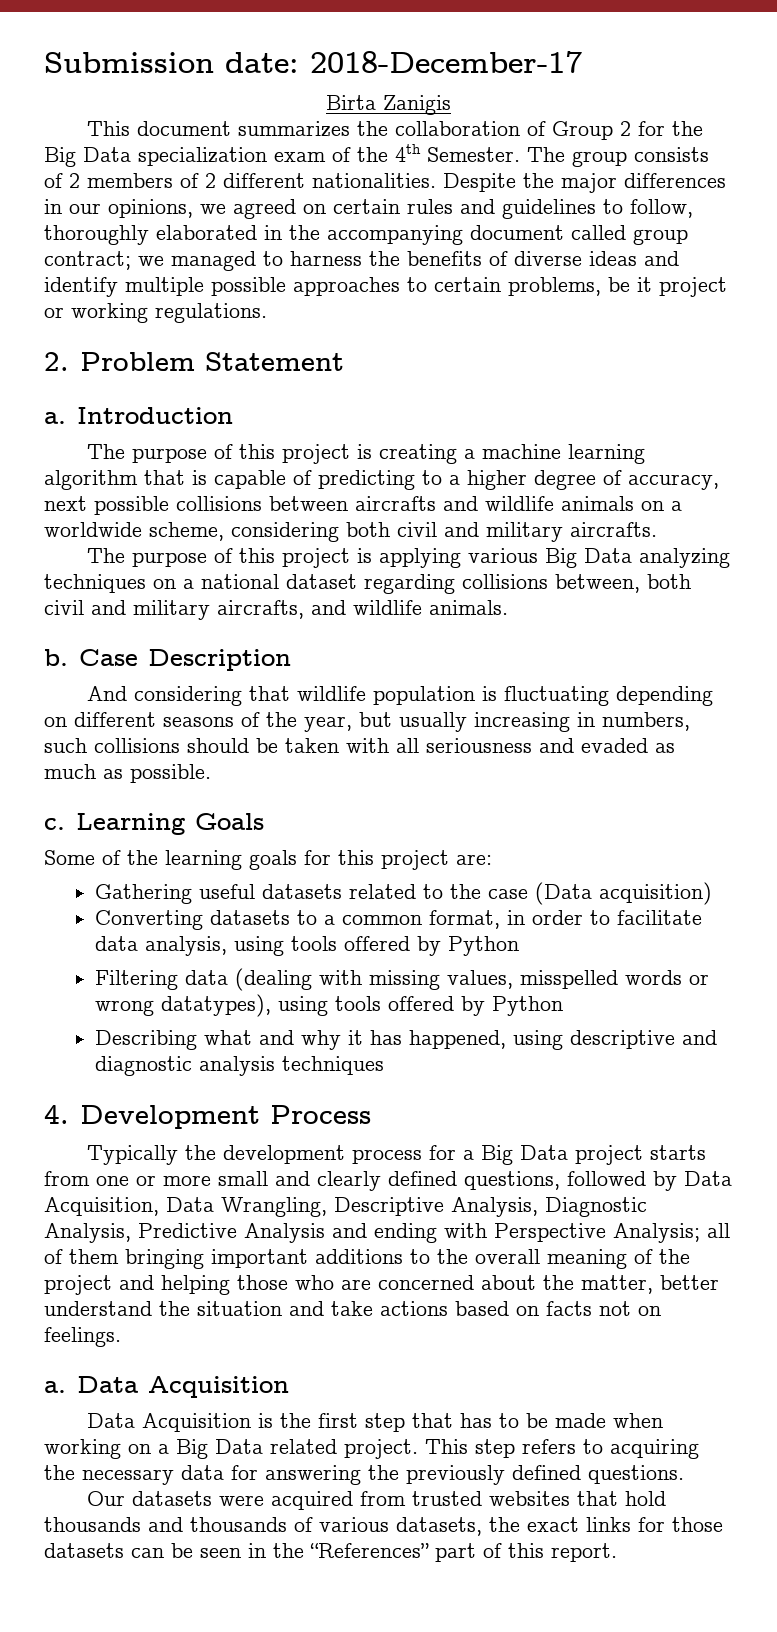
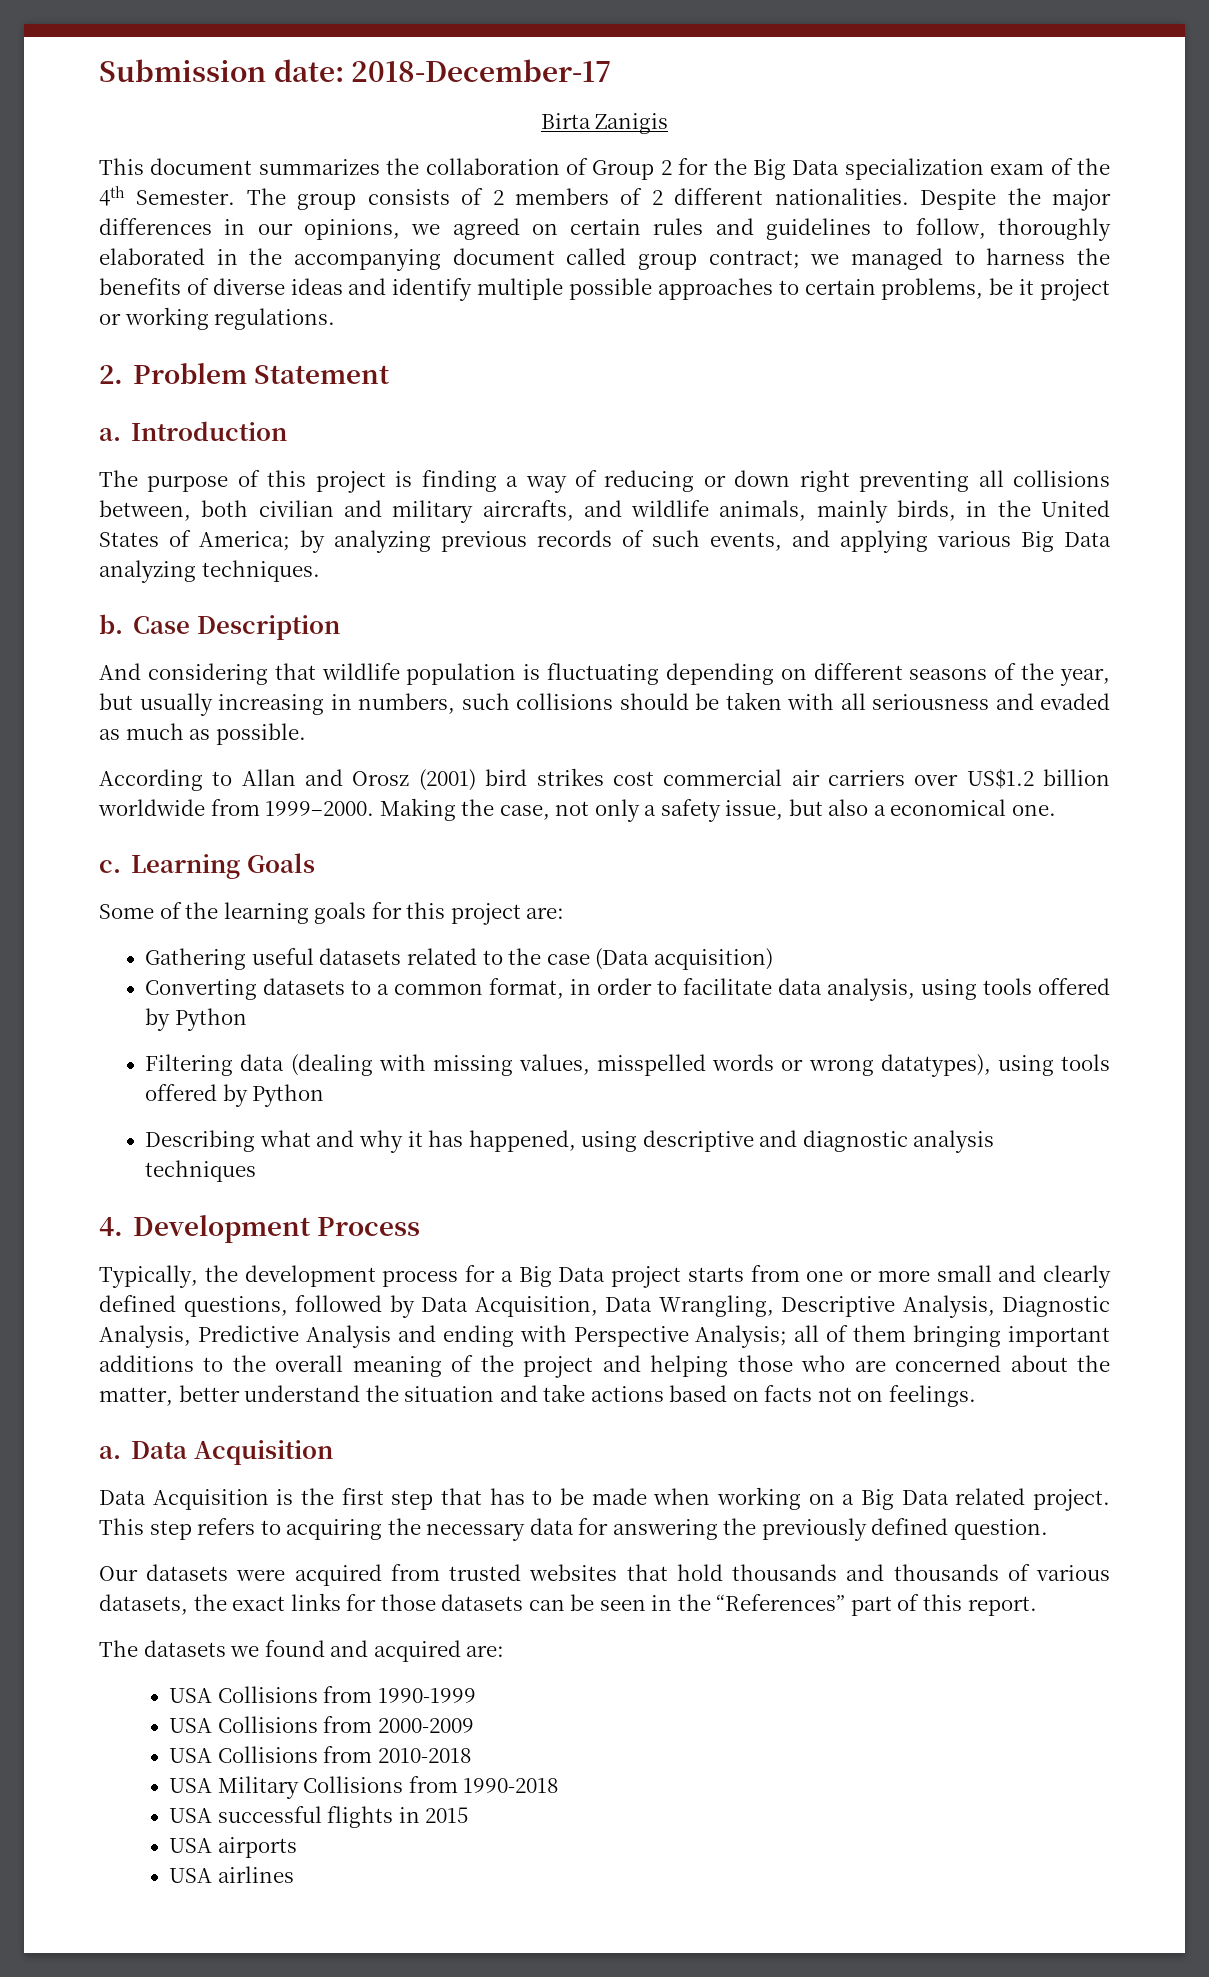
- The purpose of this project is creating a machine learning algorithm that is capable of predicting to a higher degree of accuracy, next possible collisions between aircrafts and wildlife animals on a worldwide scheme, considering both civil and military aircrafts.
- The purpose of this project is applying various Big Data analyzing techniques on a national dataset regarding collisions between, both civil and military aircrafts, and wildlife animals.
+ The purpose of this project is finding a way of reducing or down right preventing all collisions between, both civilian and military aircrafts, and wildlife animals, mainly birds, in the United States of America; by analyzing previous records of such events, and applying various Big Data analyzing techniques.
+ According to Allan and Orosz (2001) bird strikes cost commercial air carriers over US$1.2 billion worldwide from 1999–2000. Making the case, not only a safety issue, but also a economical one.
- Typically the development process for a Big Data project starts from one or more small and clearly defined questions, followed by Data Acquisition, Data Wrangling, Descriptive Analysis, Diagnostic Analysis, Predictive Analysis and ending with Perspective Analysis;
+ Typically, the development process for a Big Data project starts from one or more small and clearly defined questions, followed by Data Acquisition, Data Wrangling, Descriptive Analysis, Diagnostic Analysis, Predictive Analysis and ending with Perspective Analysis;
- This step refers to acquiring the necessary data for answering the previously defined questions.
+ This step refers to acquiring the necessary data for answering the previously defined question.
+ The datasets we found and acquired are:
+ USA Collisions from 1990-1999
+ USA Collisions from 2000-2009
+ USA Collisions from 2010-2018
+ USA Military Collisions from 1990-2018
+ USA successful flights in 2015
+ USA airports
+ USA airlines

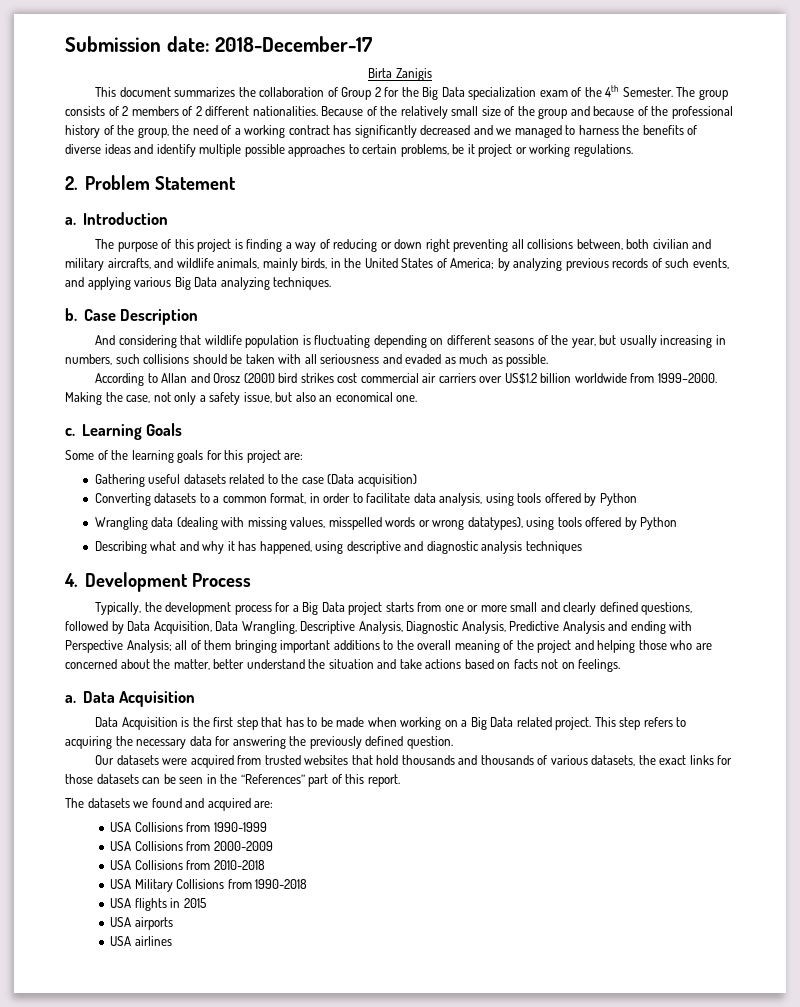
- Despite the major differences in our opinions, we agreed on certain rules and guidelines to follow, thoroughly elaborated in the accompanying document called group contract; we managed to harness the benefits of diverse ideas and identify multiple possible approaches to certain problems, be it project or working regulations.
+ Because of the relatively small size of the group and because of the professional history of the group, the need of a working contract has significantly decreased and we managed to harness the benefits of diverse ideas and identify multiple possible approaches to certain problems, be it project or working regulations.
- Making the case, not only a safety issue, but also a economical one.
+ Making the case, not only a safety issue, but also an economical one.
- Filtering data (dealing with missing values, misspelled words or wrong datatypes), using tools offered by Python
+ Wrangling data (dealing with missing values, misspelled words or wrong datatypes), using tools offered by Python
- USA successful flights in 2015
+ USA flights in 2015

